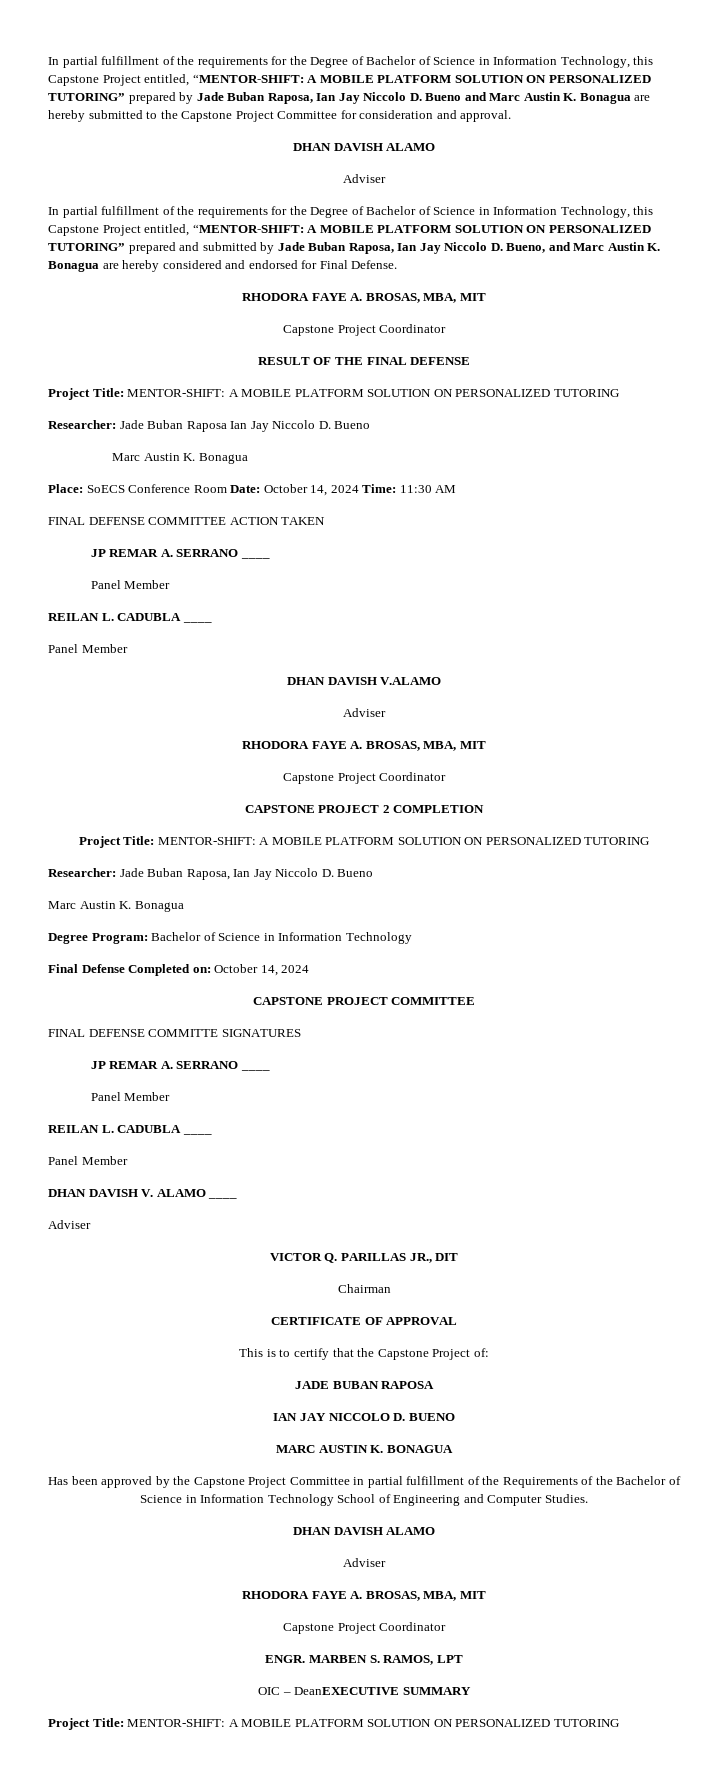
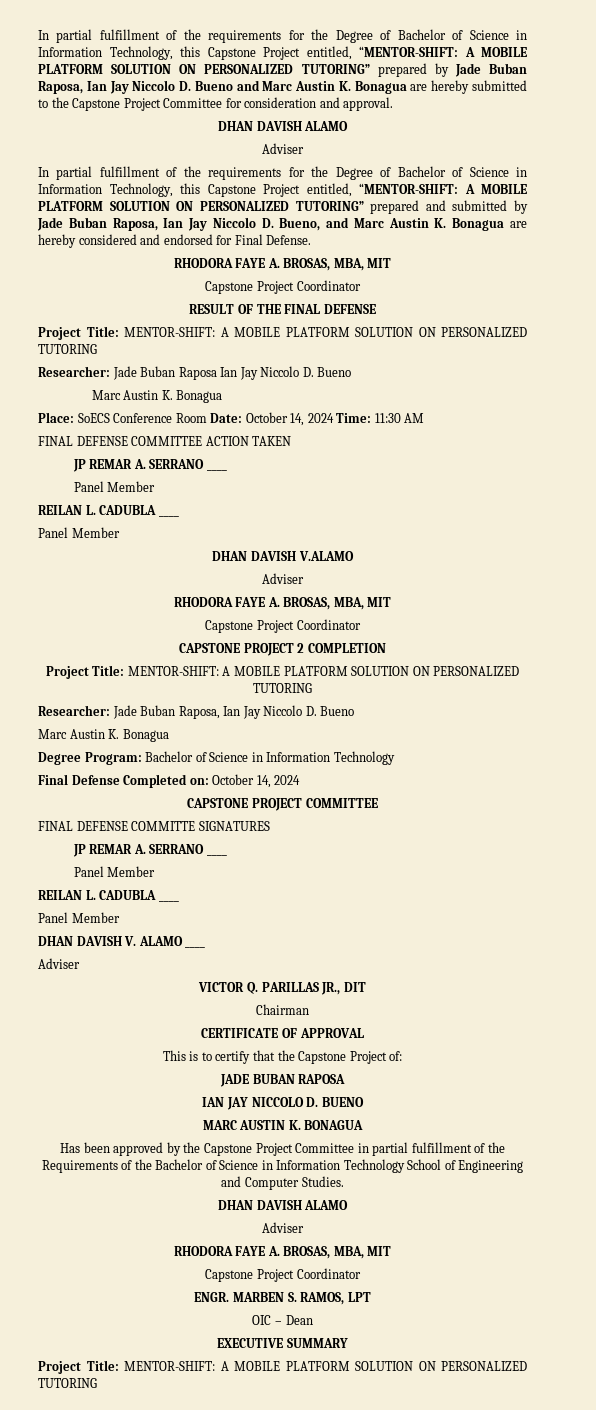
- OIC – DeanEXECUTIVE SUMMARY
+ OIC – Dean
+ EXECUTIVE SUMMARY

